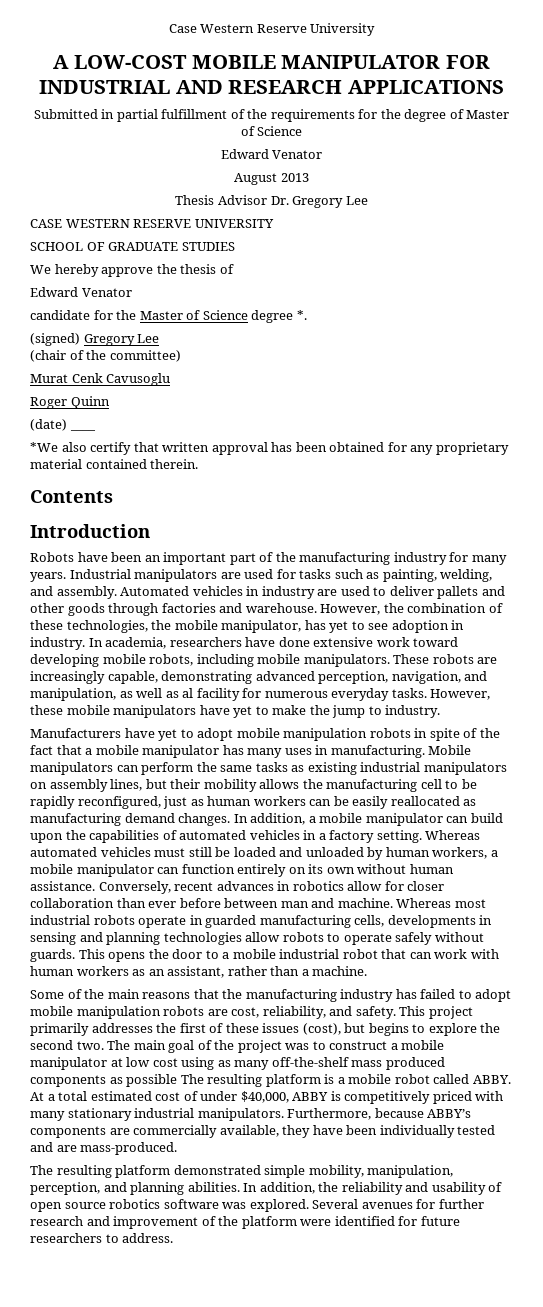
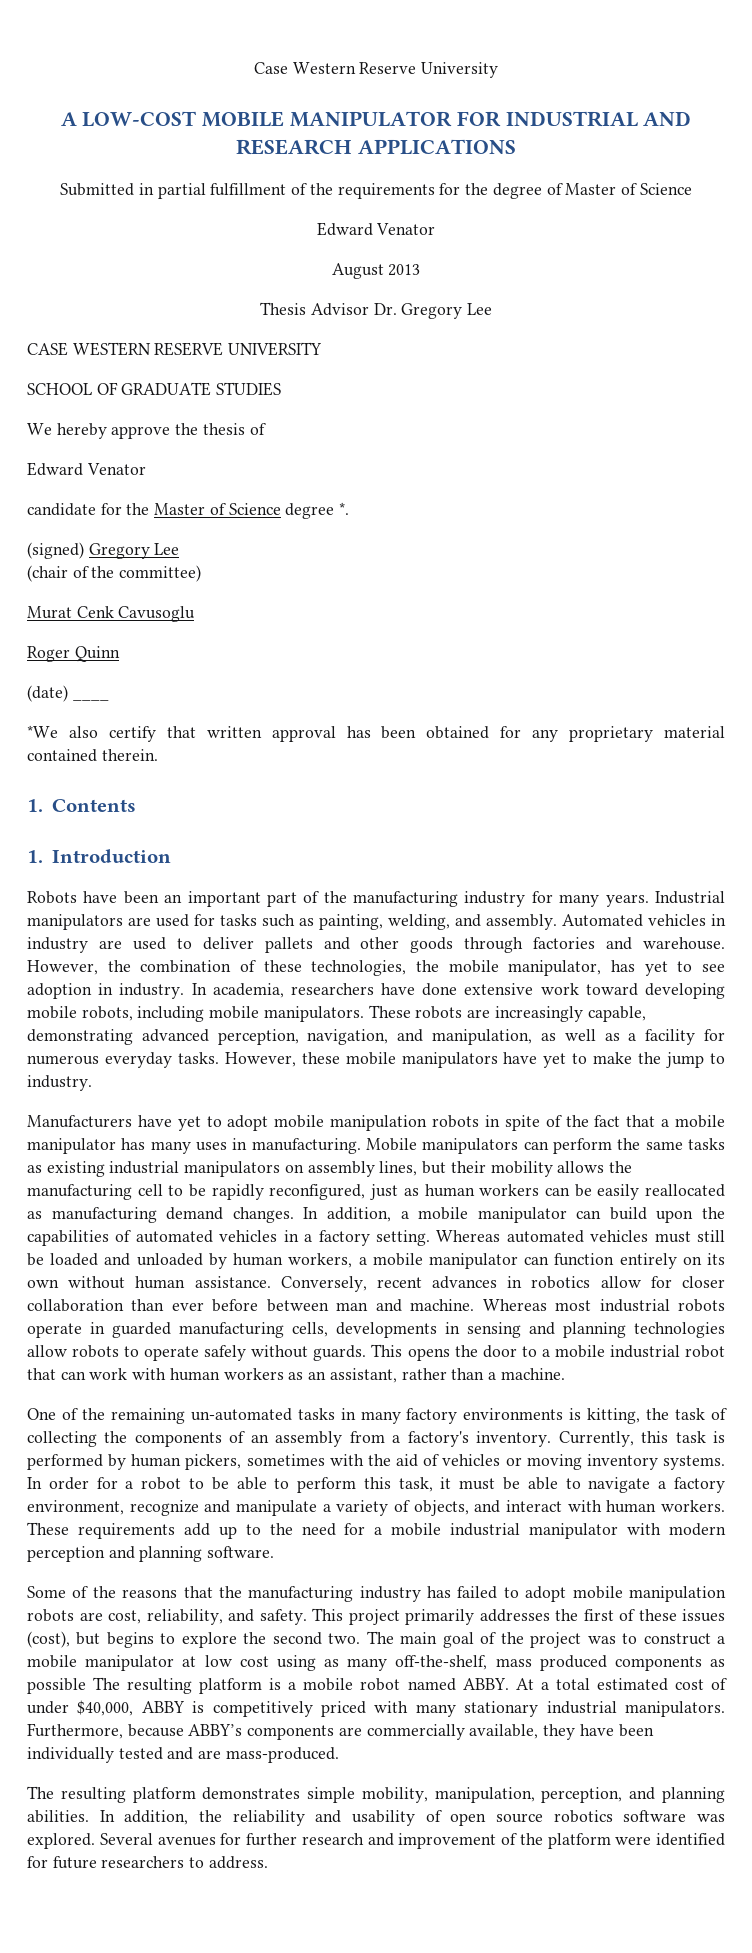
- Contents
+ 1. Contents
- Introduction
+ 1. Introduction
- These robots are increasingly capable, demonstrating advanced perception, navigation, and manipulation, as well as al facility for numerous everyday tasks.
+ These robots are increasingly capable, demonstrating advanced perception, navigation, and manipulation, as well as a facility for numerous everyday tasks.
+ One of the remaining un-automated tasks in many factory environments is kitting, the task of collecting the components of an assembly from a factory's inventory. Currently, this task is performed by human pickers, sometimes with the aid of vehicles or moving inventory systems. In order for a robot to be able to perform this task, it must be able to navigate a factory environment, recognize and manipulate a variety of objects, and interact with human workers. These requirements add up to the need for a mobile industrial manipulator with modern perception and planning software.
- Some of the main reasons that the manufacturing industry has failed to adopt mobile manipulation robots are cost, reliability, and safety.
+ Some of the reasons that the manufacturing industry has failed to adopt mobile manipulation robots are cost, reliability, and safety.
- The main goal of the project was to construct a mobile manipulator at low cost using as many off-the-shelf mass produced components as possible The resulting platform is a mobile robot called ABBY.
+ The main goal of the project was to construct a mobile manipulator at low cost using as many off-the-shelf, mass produced components as possible The resulting platform is a mobile robot named ABBY.
- The resulting platform demonstrated simple mobility, manipulation, perception, and planning abilities.
+ The resulting platform demonstrates simple mobility, manipulation, perception, and planning abilities.

